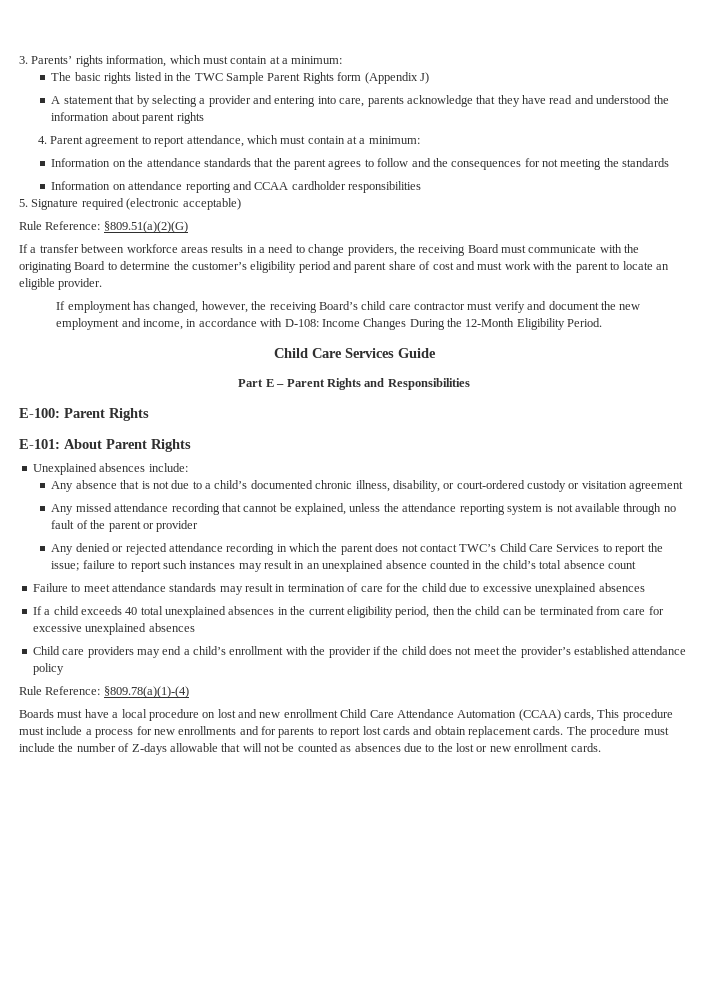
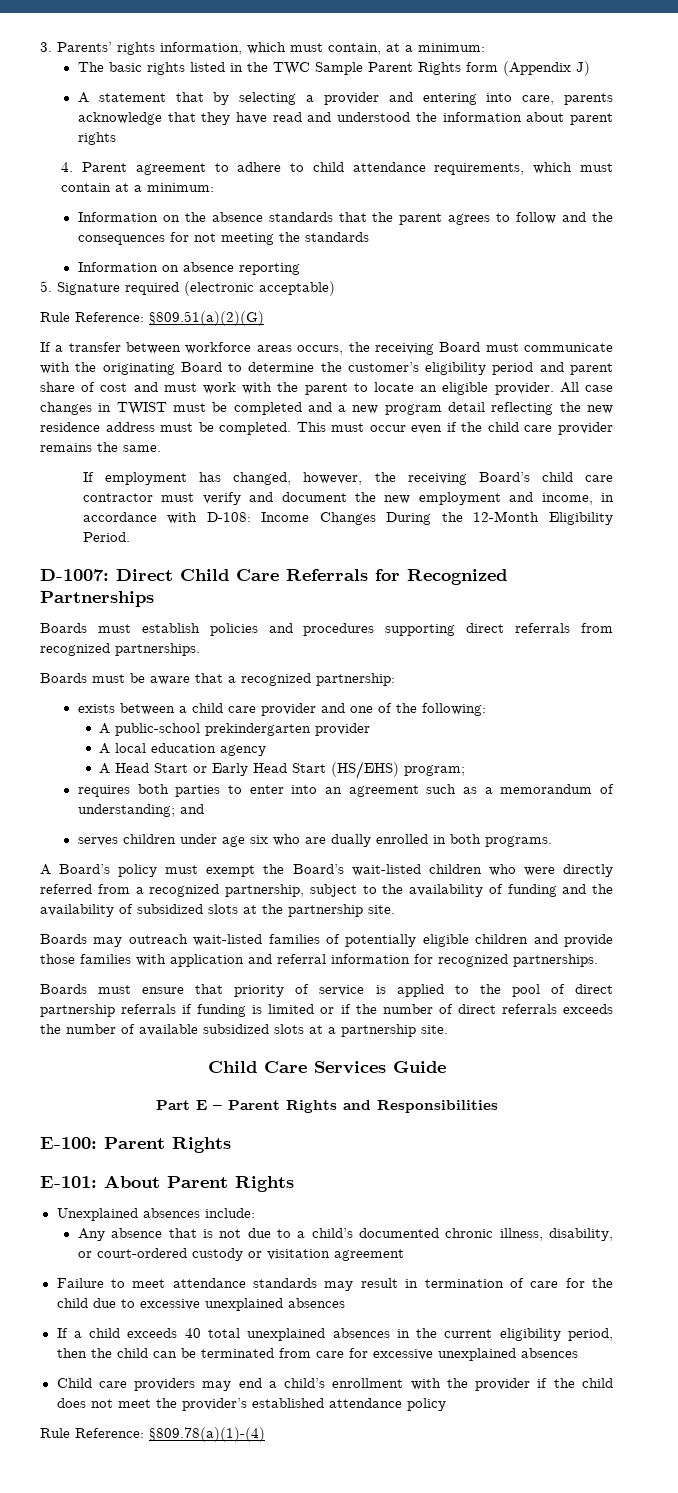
- 3. Parents’ rights information, which must contain at a minimum:
+ 3. Parents’ rights information, which must contain, at a minimum:
- 4. Parent agreement to report attendance, which must contain at a minimum:
+ 4. Parent agreement to adhere to child attendance requirements, which must contain at a minimum:
- Information on the attendance standards that the parent agrees to follow and the consequences for not meeting the standards
+ Information on the absence standards that the parent agrees to follow and the consequences for not meeting the standards
- Information on attendance reporting and CCAA cardholder responsibilities
+ Information on absence reporting
- If a transfer between workforce areas results in a need to change providers, the receiving Board must communicate with the originating Board to determine the customer’s eligibility period and parent share of cost and must work with the parent to locate an eligible provider.
+ If a transfer between workforce areas occurs, the receiving Board must communicate with the originating Board to determine the customer’s eligibility period and parent share of cost and must work with the parent to locate an eligible provider. All case changes in TWIST must be completed and a new program detail reflecting the new residence address must be completed. This must occur even if the child care provider remains the same.
+ D-1007: Direct Child Care Referrals for Recognized Partnerships
+ Boards must establish policies and procedures supporting direct referrals from recognized partnerships.
+ Boards must be aware that a recognized partnership:
+ exists between a child care provider and one of the following:
+ A public-school prekindergarten provider
+ A local education agency
+ A Head Start or Early Head Start (HS/EHS) program;
+ requires both parties to enter into an agreement such as a memorandum of understanding; and
+ serves children under age six who are dually enrolled in both programs.
+ A Board’s policy must exempt the Board’s wait-listed children who were directly referred from a recognized partnership, subject to the availability of funding and the availability of subsidized slots at the partnership site.
+ Boards may outreach wait-listed families of potentially eligible children and provide those families with application and referral information for recognized partnerships.
+ Boards must ensure that priority of service is applied to the pool of direct partnership referrals if funding is limited or if the number of direct referrals exceeds the number of available subsidized slots at a partnership site.
- Any missed attendance recording that cannot be explained, unless the attendance reporting system is not available through no fault of the parent or provider
- Any denied or rejected attendance recording in which the parent does not contact TWC’s Child Care Services to report the issue; failure to report such instances may result in an unexplained absence counted in the child’s total absence count
- Boards must have a local procedure on lost and new enrollment Child Care Attendance Automation (CCAA) cards, This procedure must include a process for new enrollments and for parents to report lost cards and obtain replacement cards. The procedure must include the number of Z-days allowable that will not be counted as absences due to the lost or new enrollment cards.

